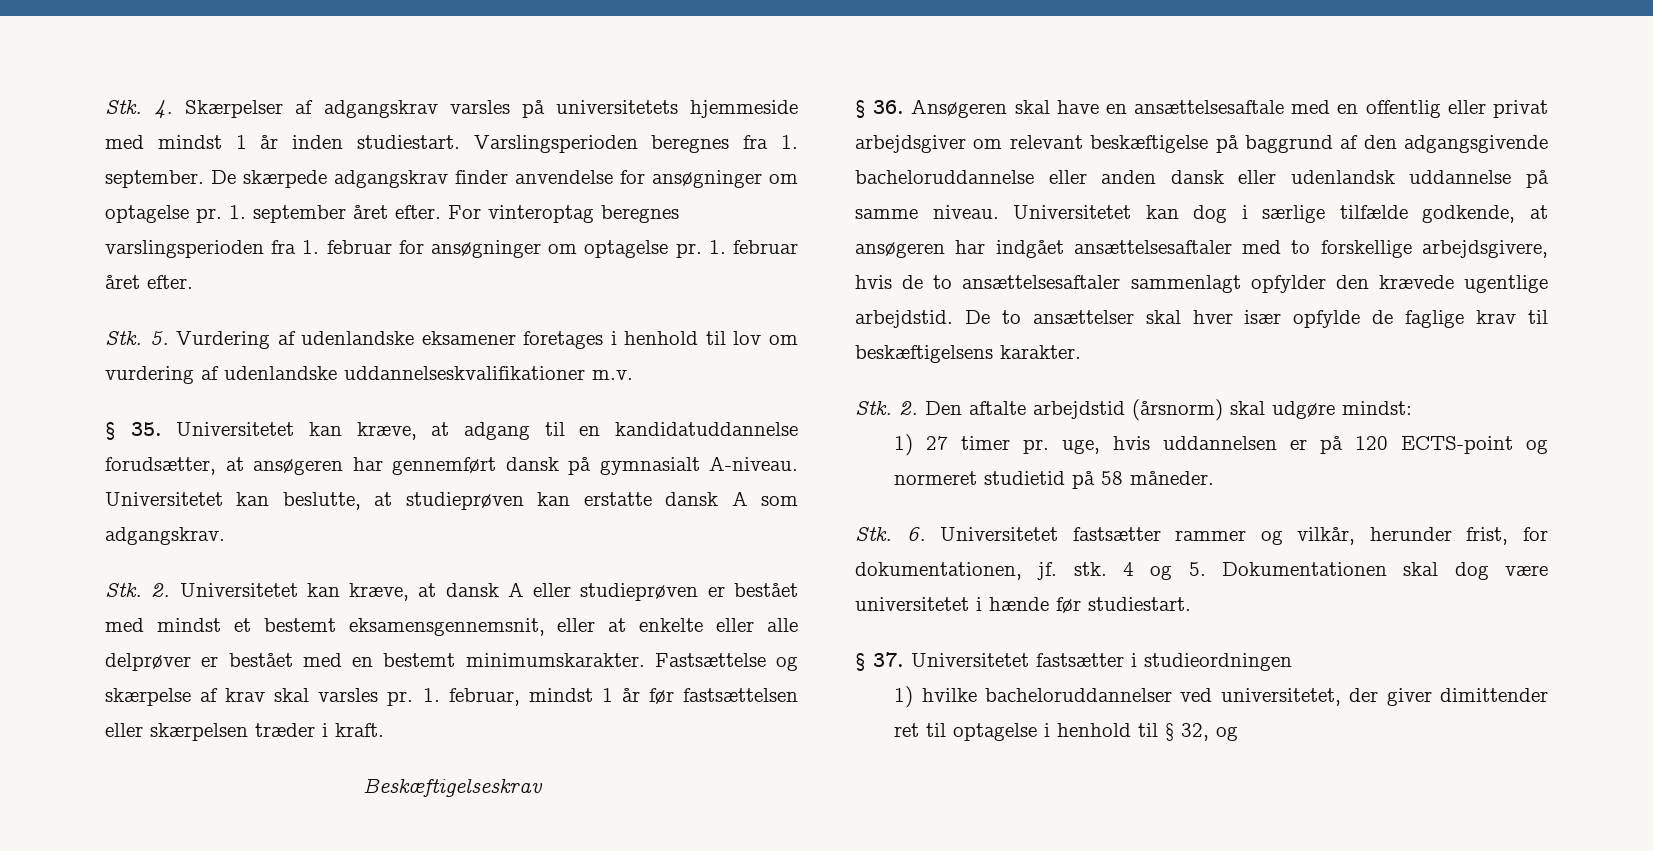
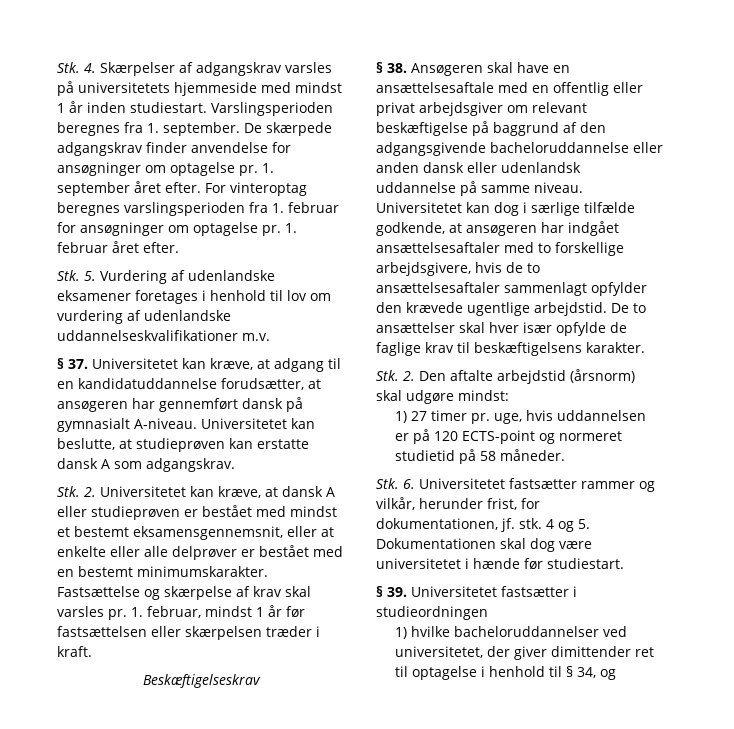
- § 35. Universitetet kan kræve, at adgang til en kandidatuddannelse forudsætter, at ansøgeren har gennemført dansk på gymnasialt A-niveau.
+ § 37. Universitetet kan kræve, at adgang til en kandidatuddannelse forudsætter, at ansøgeren har gennemført dansk på gymnasialt A-niveau.
- § 36. Ansøgeren skal have en ansættelsesaftale med en offentlig eller privat arbejdsgiver om relevant beskæftigelse på baggrund af den adgangsgivende bacheloruddannelse eller anden dansk eller udenlandsk uddannelse på samme niveau.
+ § 38. Ansøgeren skal have en ansættelsesaftale med en offentlig eller privat arbejdsgiver om relevant beskæftigelse på baggrund af den adgangsgivende bacheloruddannelse eller anden dansk eller udenlandsk uddannelse på samme niveau.
- § 37. Universitetet fastsætter i studieordningen
+ § 39. Universitetet fastsætter i studieordningen
- 1) hvilke bacheloruddannelser ved universitetet, der giver dimittender ret til optagelse i henhold til § 32, og
+ 1) hvilke bacheloruddannelser ved universitetet, der giver dimittender ret til optagelse i henhold til § 34, og

